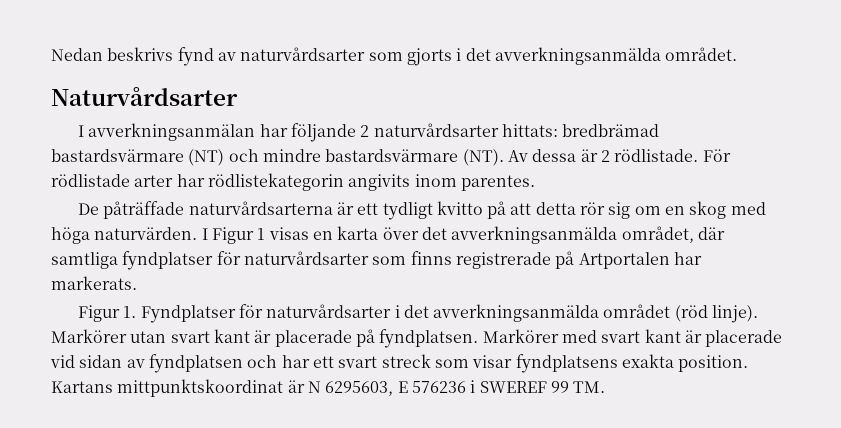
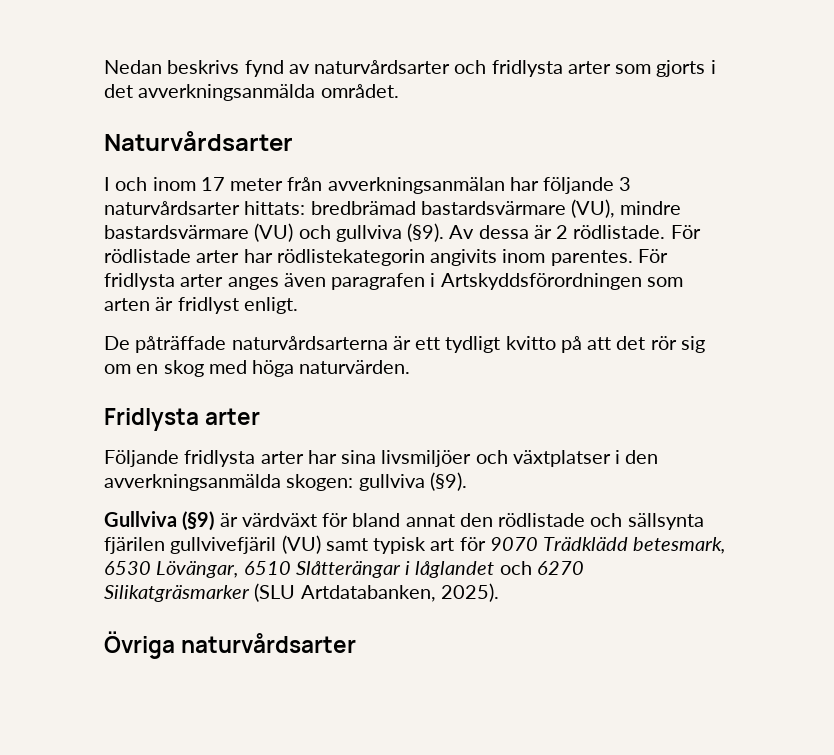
- Nedan beskrivs fynd av naturvårdsarter som gjorts i det avverkningsanmälda området.
+ Nedan beskrivs fynd av naturvårdsarter och fridlysta arter som gjorts i det avverkningsanmälda området.
- I avverkningsanmälan har följande 2 naturvårdsarter hittats: bredbrämad bastardsvärmare (NT) och mindre bastardsvärmare (NT). Av dessa är 2 rödlistade.
+ I och inom 17 meter från avverkningsanmälan har följande 3 naturvårdsarter hittats: bredbrämad bastardsvärmare (VU), mindre bastardsvärmare (VU) och gullviva (§9). Av dessa är 2 rödlistade.
+ För fridlysta arter anges även paragrafen i Artskyddsförordningen som arten är fridlyst enligt.
- De påträffade naturvårdsarterna är ett tydligt kvitto på att detta rör sig om en skog med höga naturvärden. I Figur 1 visas en karta över det avverkningsanmälda området, där samtliga fyndplatser för naturvårdsarter som finns registrerade på Artportalen har markerats.
- Figur 1. Fyndplatser för naturvårdsarter i det avverkningsanmälda området (röd linje). Markörer utan svart kant är placerade på fyndplatsen. Markörer med svart kant är placerade vid sidan av fyndplatsen och har ett svart streck som visar fyndplatsens exakta position. Kartans mittpunktskoordinat är N 6295603, E 576236 i SWEREF 99 TM.
+ De påträffade naturvårdsarterna är ett tydligt kvitto på att det rör sig om en skog med höga naturvärden.
+ Fridlysta arter
+ Följande fridlysta arter har sina livsmiljöer och växtplatser i den avverkningsanmälda skogen: gullviva (§9).
+ Gullviva (§9) är värdväxt för bland annat den rödlistade och sällsynta fjärilen gullvivefjäril (VU) samt typisk art för 9070 Trädklädd betesmark, 6530 Lövängar, 6510 Slåtterängar i låglandet och 6270 Silikatgräsmarker (SLU Artdatabanken, 2025).
+ Övriga naturvårdsarter

